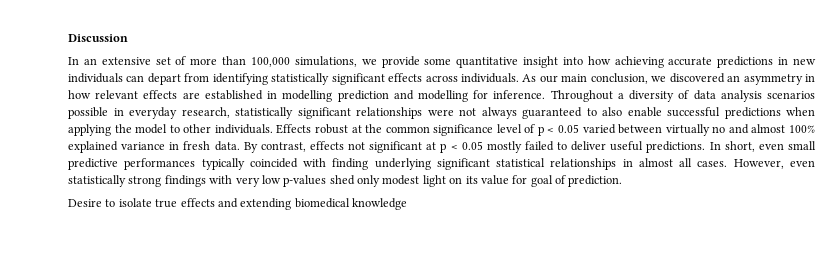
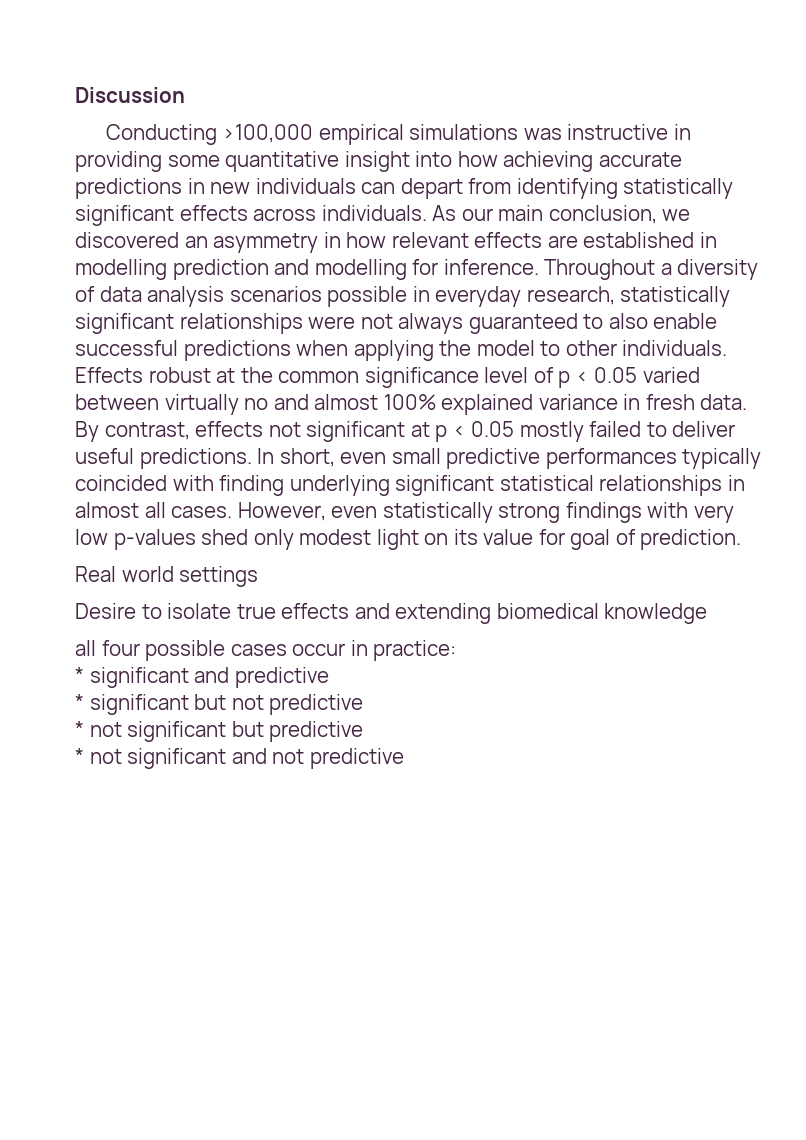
- In an extensive set of more than 100,000 simulations, we provide some quantitative insight into how achieving accurate predictions in new individuals can depart from identifying statistically significant effects across individuals.
+ Conducting >100,000 empirical simulations was instructive in providing some quantitative insight into how achieving accurate predictions in new individuals can depart from identifying statistically significant effects across individuals.
+ Real world settings
+ all four possible cases occur in practice:
+ * significant and predictive
+ * significant but not predictive
+ * not significant but predictive
+ * not significant and not predictive

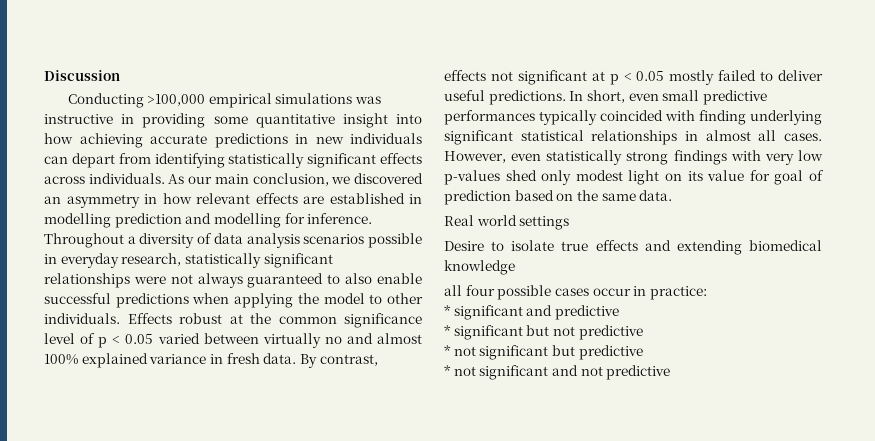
- However, even statistically strong findings with very low p-values shed only modest light on its value for goal of prediction.
+ However, even statistically strong findings with very low p-values shed only modest light on its value for goal of prediction based on the same data.

